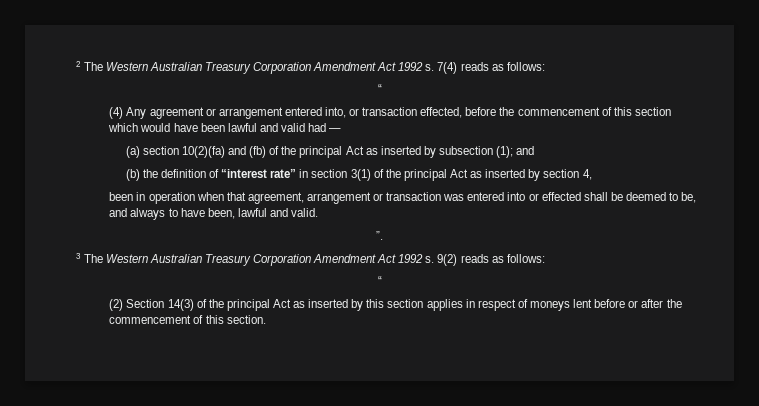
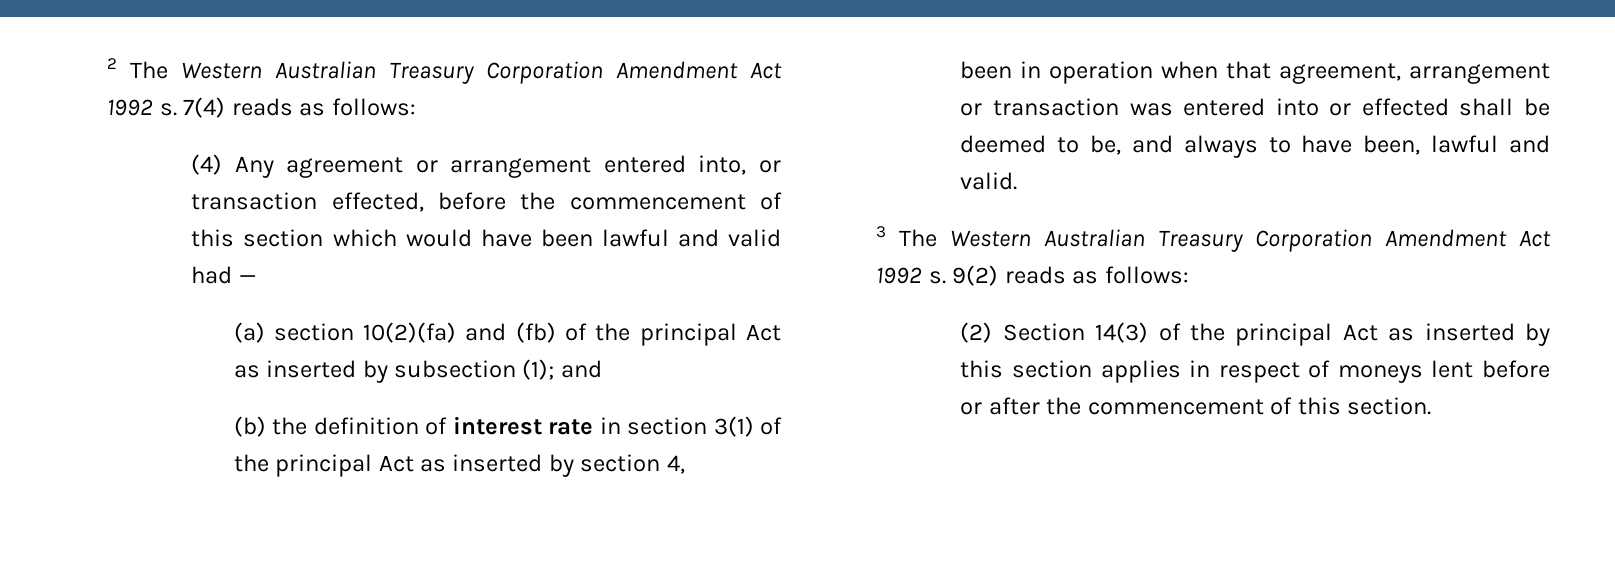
  7(4) reads as follows:
- “
- (b) the definition of “interest rate” in section 3(1) of the principal Act as inserted by section 4,
+ (b) the definition of interest rate in section 3(1) of the principal Act as inserted by section 4,
- ”.
  9(2) reads as follows:
- “

